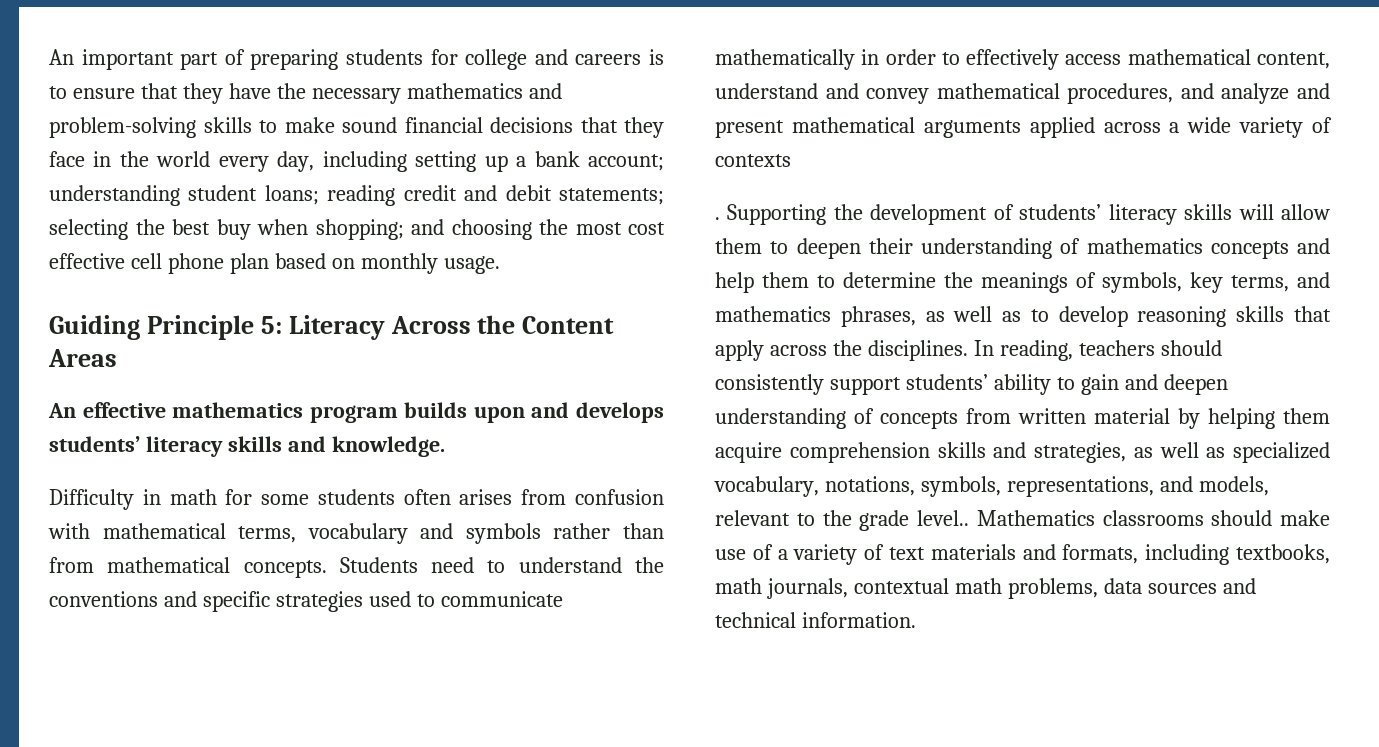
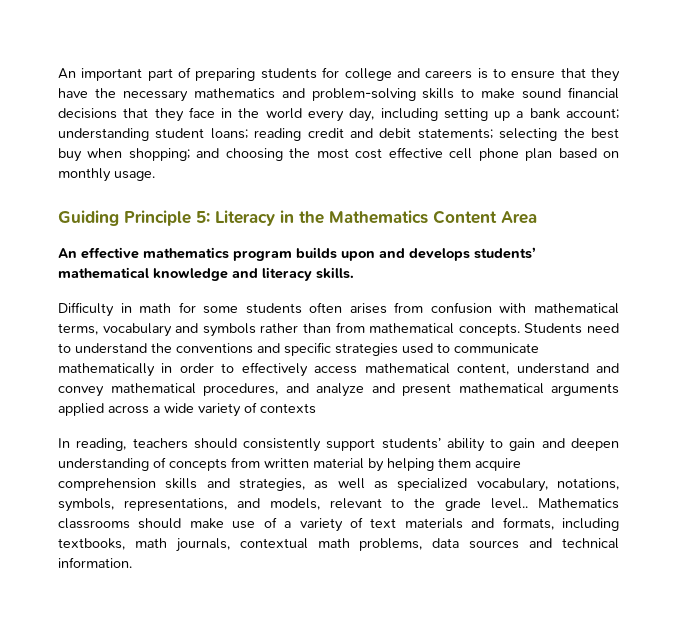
- Guiding Principle 5: Literacy Across the Content Areas
+ Guiding Principle 5: Literacy in the Mathematics Content Area
- An effective mathematics program builds upon and develops students’ literacy skills and knowledge.
+ An effective mathematics program builds upon and develops students’ mathematical knowledge and literacy skills.
- . Supporting the development of students’ literacy skills will allow them to deepen their understanding of mathematics concepts and help them to determine the meanings of symbols, key terms, and mathematics phrases, as well as to develop reasoning skills that apply across the disciplines.

